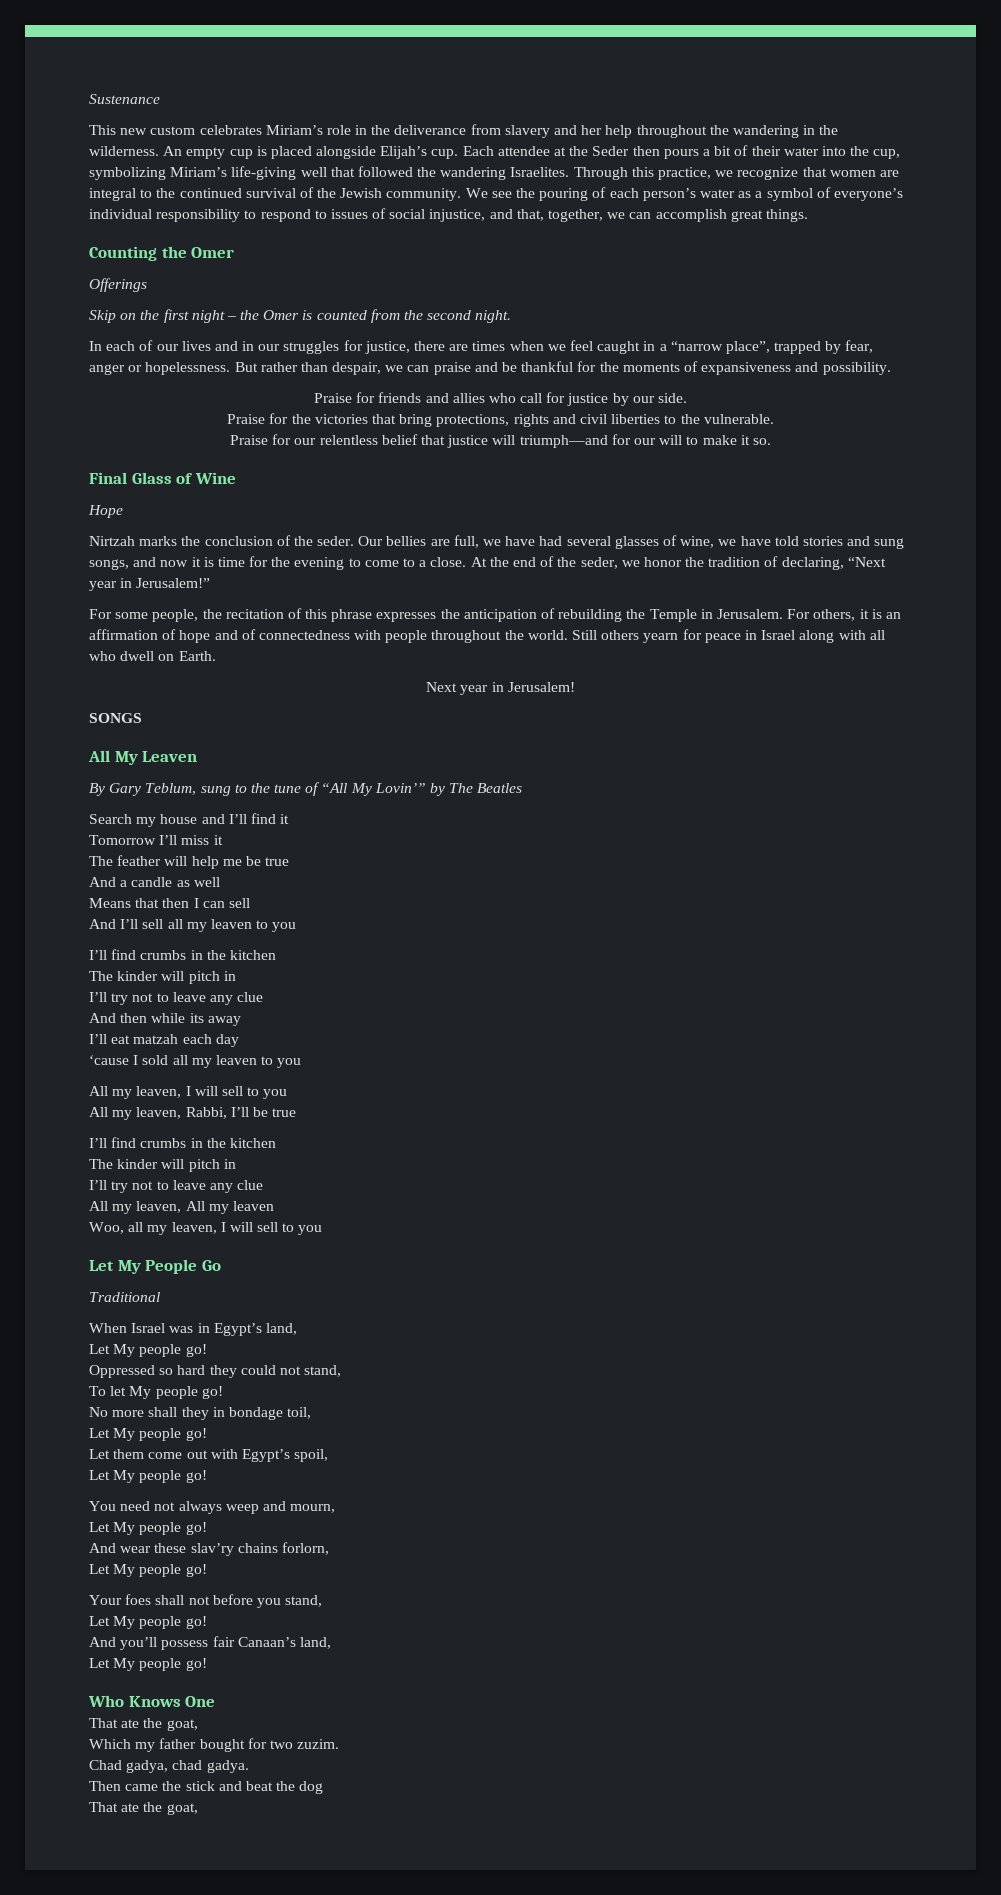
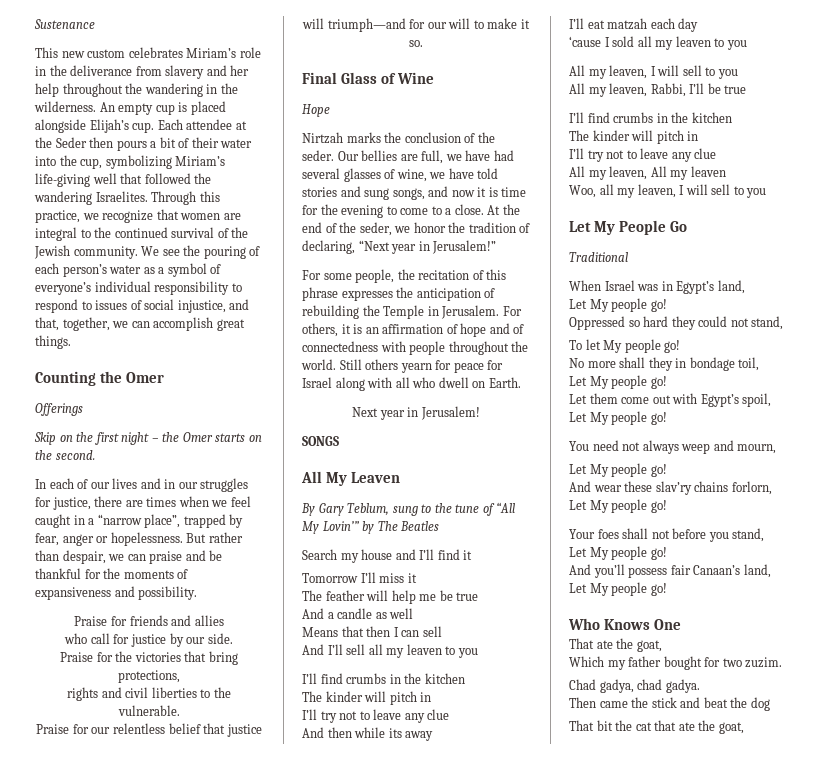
- Skip on the first night – the Omer is counted from the second night.
+ Skip on the first night – the Omer starts on the second.
- Praise for friends and allies who call for justice by our side.
+ Praise for friends and allies
+ who call for justice by our side.
- Praise for the victories that bring protections, rights and civil liberties to the vulnerable.
+ Praise for the victories that bring protections,
+ rights and civil liberties to the vulnerable.
- Still others yearn for peace in Israel along with all who dwell on Earth.
+ Still others yearn for peace for Israel along with all who dwell on Earth.
  Then came the stick and beat the dog
- That ate the goat,
+ That bit the cat that ate the goat,

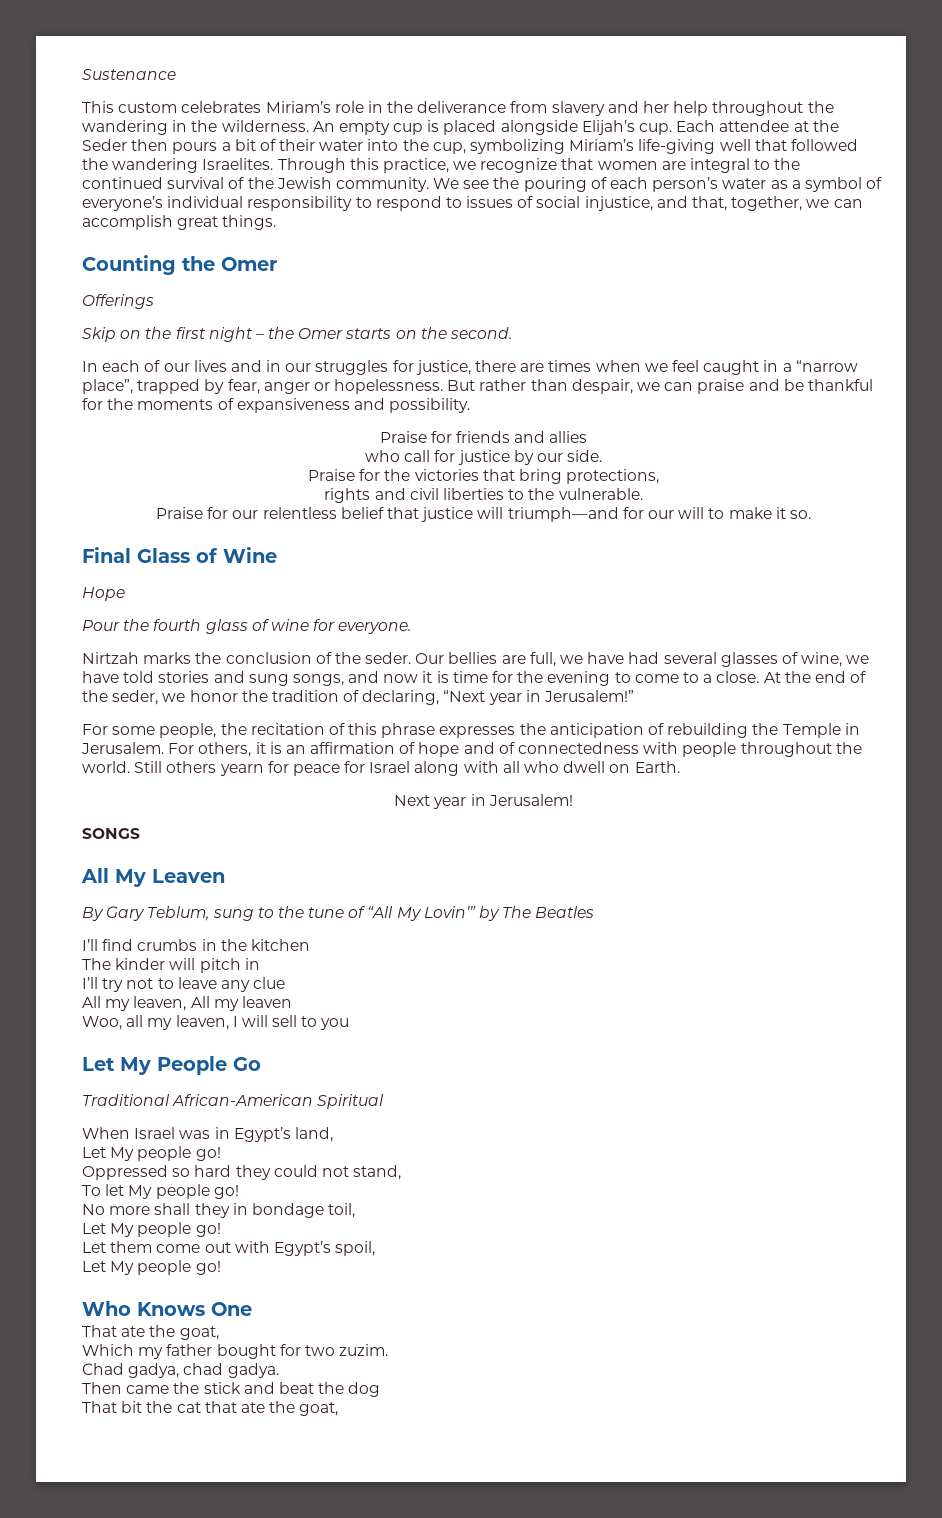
- This new custom celebrates Miriam’s role in the deliverance from slavery and her help throughout the wandering in the wilderness.
+ This custom celebrates Miriam’s role in the deliverance from slavery and her help throughout the wandering in the wilderness.
+ Pour the fourth glass of wine for everyone.
- Search my house and I’ll find it
- Tomorrow I’ll miss it
- The feather will help me be true
- And a candle as well
- Means that then I can sell
- And I’ll sell all my leaven to you
- I’ll find crumbs in the kitchen
- The kinder will pitch in
- I’ll try not to leave any clue
- And then while its away
- I’ll eat matzah each day
- ‘cause I sold all my leaven to you
- All my leaven, I will sell to you
- All my leaven, Rabbi, I’ll be true
- Traditional
+ Traditional African-American Spiritual
- You need not always weep and mourn,
- Let My people go!
- And wear these slav’ry chains forlorn,
- Let My people go!
- Your foes shall not before you stand,
- Let My people go!
- And you’ll possess fair Canaan’s land,
- Let My people go!

